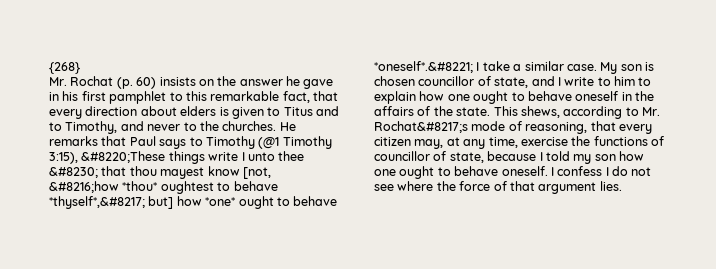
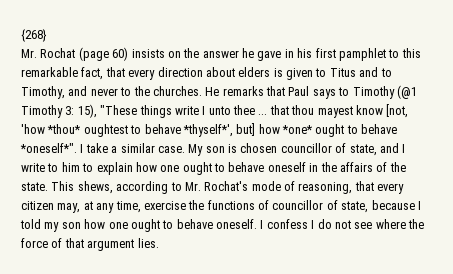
- Mr. Rochat (p. 60) insists on the answer he gave in his first pamphlet to this remarkable fact, that every direction about elders is given to Titus and to Timothy, and never to the churches.
+ Mr. Rochat (page 60) insists on the answer he gave in his first pamphlet to this remarkable fact, that every direction about elders is given to Titus and to Timothy, and never to the churches.
- He remarks that Paul says to Timothy (@1 Timothy 3:15), &#8220;These things write I unto thee &#8230; that thou mayest know [not, &#8216;how *thou* oughtest to behave *thyself*,&#8217; but] how *one* ought to behave *oneself*.&#8221; I take a similar case.
+ He remarks that Paul says to Timothy (@1 Timothy 3: 15), "These things write I unto thee ... that thou mayest know [not, 'how *thou* oughtest to behave *thyself*', but] how *one* ought to behave *oneself*". I take a similar case.
- This shews, according to Mr. Rochat&#8217;s mode of reasoning, that every citizen may, at any time, exercise the functions of councillor of state, because I told my son how one ought to behave oneself.
+ This shews, according to Mr. Rochat's mode of reasoning, that every citizen may, at any time, exercise the functions of councillor of state, because I told my son how one ought to behave oneself.

